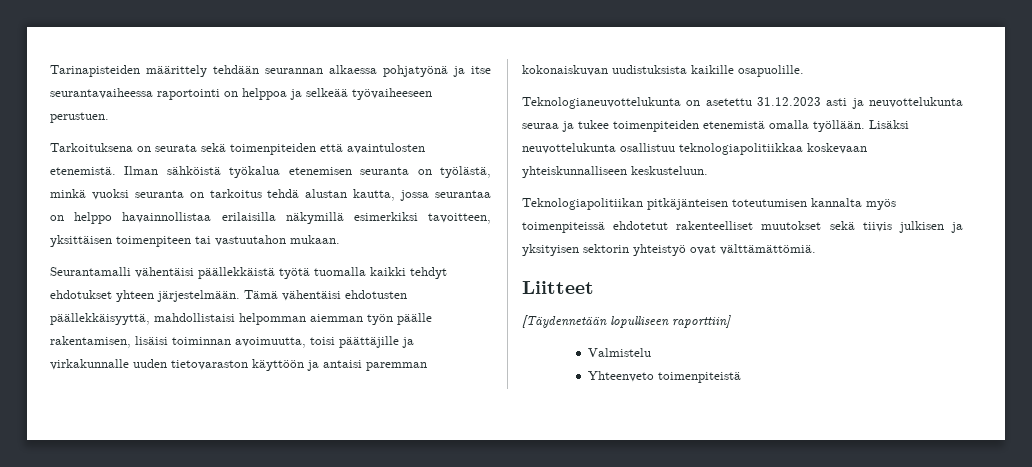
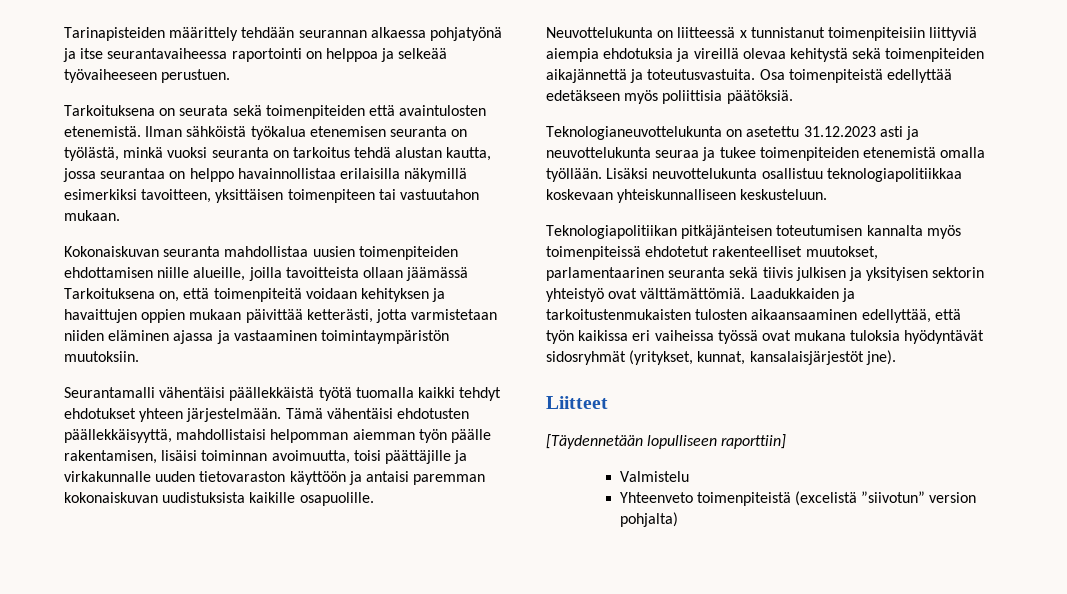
+ Kokonaiskuvan seuranta mahdollistaa uusien toimenpiteiden ehdottamisen niille alueille, joilla tavoitteista ollaan jäämässä Tarkoituksena on, että toimenpiteitä voidaan kehityksen ja havaittujen oppien mukaan päivittää ketterästi, jotta varmistetaan niiden eläminen ajassa ja vastaaminen toimintaympäristön muutoksiin.
+ Neuvottelukunta on liitteessä x tunnistanut toimenpiteisiin liittyviä aiempia ehdotuksia ja vireillä olevaa kehitystä sekä toimenpiteiden aikajännettä ja toteutusvastuita. Osa toimenpiteistä edellyttää edetäkseen myös poliittisia päätöksiä.
- Teknologiapolitiikan pitkäjänteisen toteutumisen kannalta myös toimenpiteissä ehdotetut rakenteelliset muutokset sekä tiivis julkisen ja yksityisen sektorin yhteistyö ovat välttämättömiä.
+ Teknologiapolitiikan pitkäjänteisen toteutumisen kannalta myös toimenpiteissä ehdotetut rakenteelliset muutokset, parlamentaarinen seuranta sekä tiivis julkisen ja yksityisen sektorin yhteistyö ovat välttämättömiä. Laadukkaiden ja tarkoitustenmukaisten tulosten aikaansaaminen edellyttää, että työn kaikissa eri vaiheissa työssä ovat mukana tuloksia hyödyntävät sidosryhmät (yritykset, kunnat, kansalaisjärjestöt jne).
- Yhteenveto toimenpiteistä
+ Yhteenveto toimenpiteistä (excelistä ”siivotun” version pohjalta)

